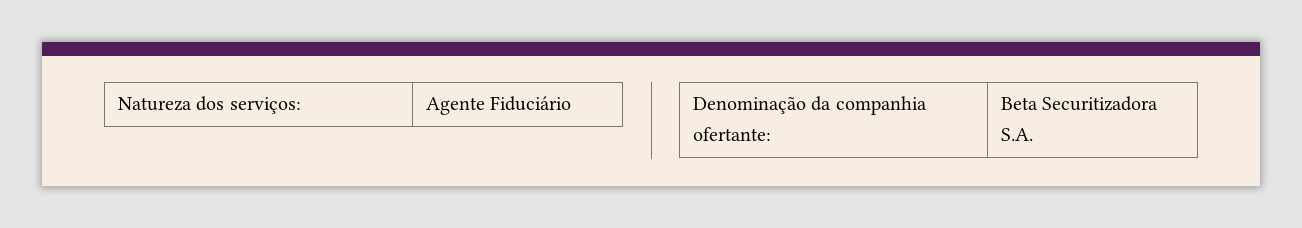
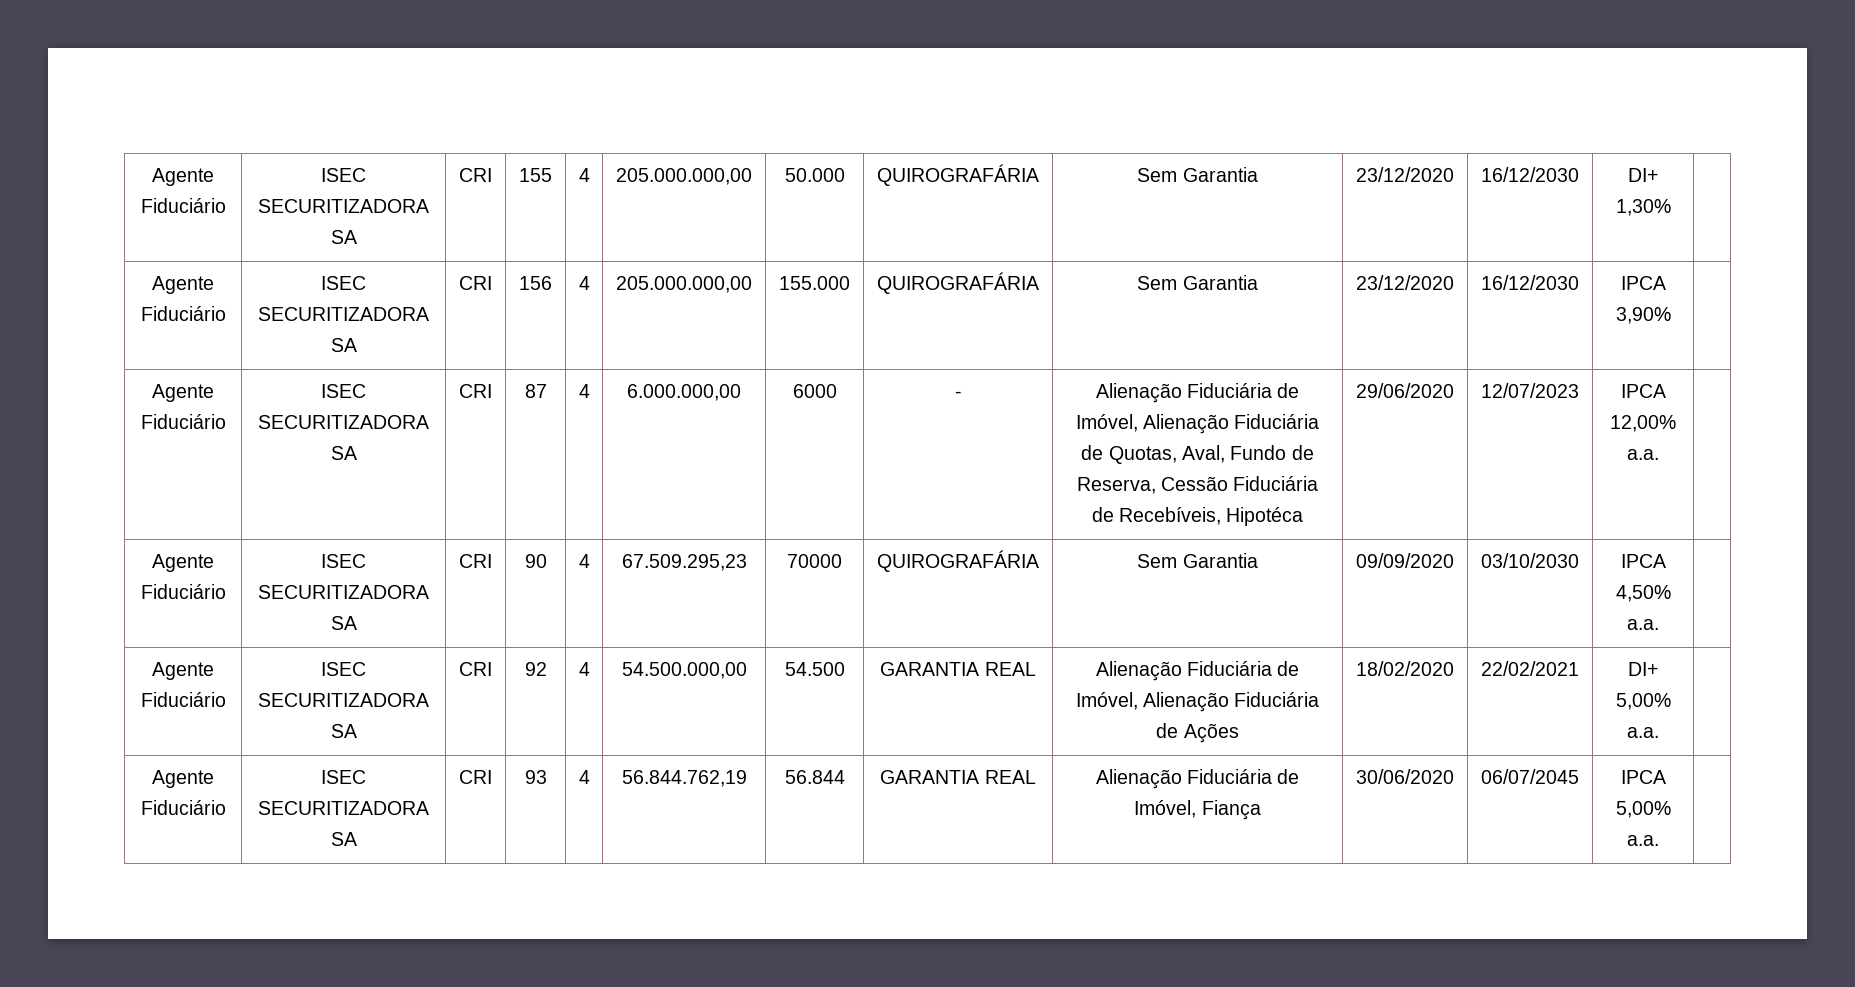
- Natureza dos serviços: | Agente Fiduciário
- Denominação da companhia ofertante: | Beta Securitizadora S.A.
+ Agente Fiduciário | ISEC SECURITIZADORA SA | CRI | 155 | 4 | 205.000.000,00 | 50.000 | QUIROGRAFÁRIA | Sem Garantia | 23/12/2020 | 16/12/2030 | DI+ 1,30% |
+ Agente Fiduciário | ISEC SECURITIZADORA SA | CRI | 156 | 4 | 205.000.000,00 | 155.000 | QUIROGRAFÁRIA | Sem Garantia | 23/12/2020 | 16/12/2030 | IPCA 3,90% |
+ Agente Fiduciário | ISEC SECURITIZADORA SA | CRI | 87 | 4 | 6.000.000,00 | 6000 | - | Alienação Fiduciária de Imóvel, Alienação Fiduciária de Quotas, Aval, Fundo de Reserva, Cessão Fiduciária de Recebíveis, Hipotéca | 29/06/2020 | 12/07/2023 | IPCA 12,00% a.a. |
+ Agente Fiduciário | ISEC SECURITIZADORA SA | CRI | 90 | 4 | 67.509.295,23 | 70000 | QUIROGRAFÁRIA | Sem Garantia | 09/09/2020 | 03/10/2030 | IPCA 4,50% a.a. |
+ Agente Fiduciário | ISEC SECURITIZADORA SA | CRI | 92 | 4 | 54.500.000,00 | 54.500 | GARANTIA REAL | Alienação Fiduciária de Imóvel, Alienação Fiduciária de Ações | 18/02/2020 | 22/02/2021 | DI+ 5,00% a.a. |
+ Agente Fiduciário | ISEC SECURITIZADORA SA | CRI | 93 | 4 | 56.844.762,19 | 56.844 | GARANTIA REAL | Alienação Fiduciária de Imóvel, Fiança | 30/06/2020 | 06/07/2045 | IPCA 5,00% a.a. |

